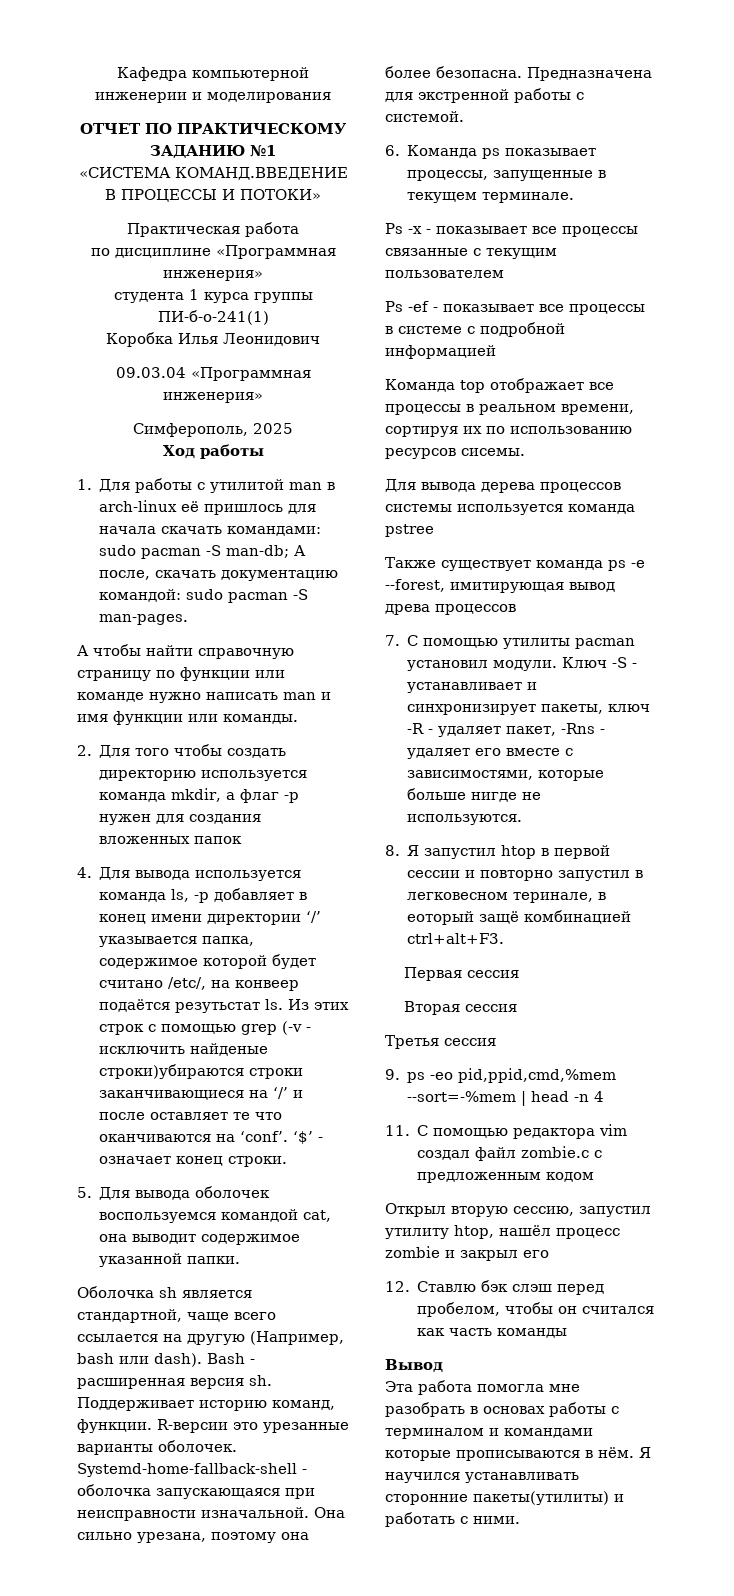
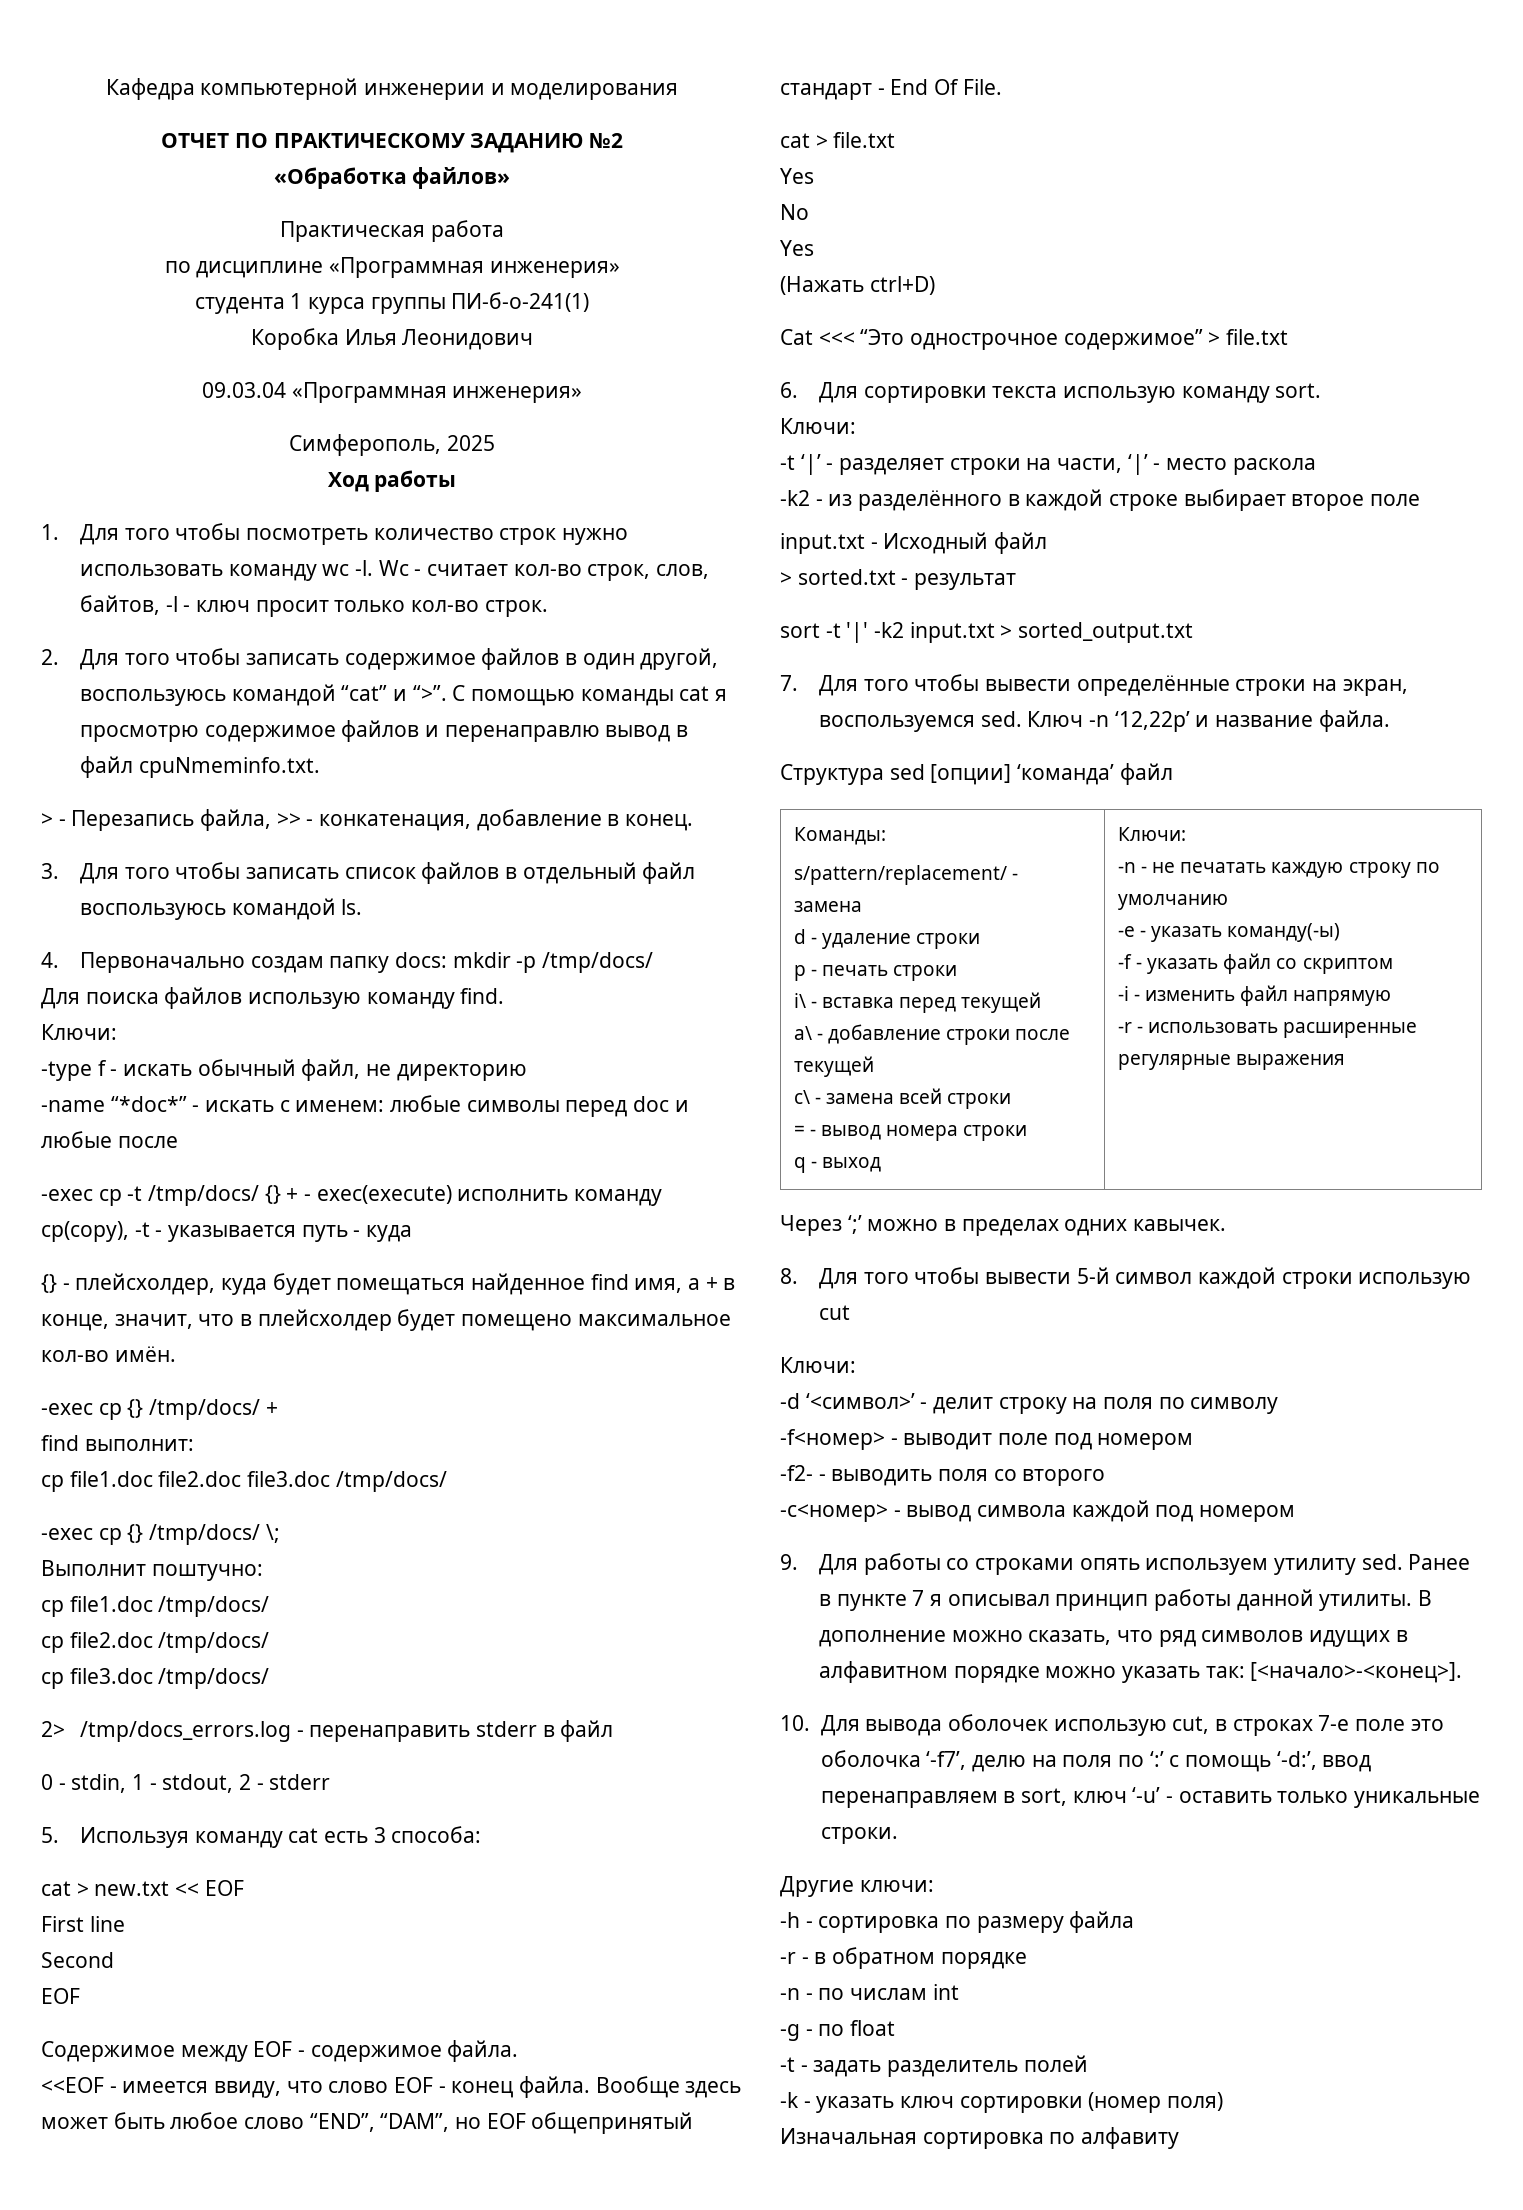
- ОТЧЕТ ПО ПРАКТИЧЕСКОМУ ЗАДАНИЮ №1
- «СИСТЕМА КОМАНД.ВВЕДЕНИЕ В ПРОЦЕССЫ И ПОТОКИ»
+ ОТЧЕТ ПО ПРАКТИЧЕСКОМУ ЗАДАНИЮ №2
+ «Обработка файлов»
- 1. Для работы с утилитой man в arch-linux её пришлось для начала скачать командами: sudo pacman -S man-db; А после, скачать документацию командой: sudo pacman -S man-pages.
- А чтобы найти справочную страницу по функции или команде нужно написать man и имя функции или команды.
- 2. Для того чтобы создать директорию используется команда mkdir, а флаг -p нужен для создания вложенных папок
- 4. Для вывода используется команда ls, -p добавляет в конец имени директории ‘/’ указывается папка, содержимое которой будет считано /etc/, на конвеер подаётся резутьстат ls. Из этих строк с помощью grep (-v - исключить найденые строки)убираются строки заканчивающиеся на ‘/’ и после оставляет те что оканчиваются на ‘conf’. ‘$’ - означает конец строки.
- 5. Для вывода оболочек воспользуемся командой cat, она выводит содержимое указанной папки.
- Оболочка sh является стандартной, чаще всего ссылается на другую (Например, bash или dash). Bash - расширенная версия sh. Поддерживает историю команд, функции. R-версии это урезанные варианты оболочек. Systemd-home-fallback-shell - оболочка запускающаяся при неисправности изначальной. Она сильно урезана, поэтому она более безопасна. Предназначена для экстренной работы с системой.
- 6. Команда ps показывает процессы, запущенные в текущем терминале.
- Ps -x - показывает все процессы связанные с текущим пользователем
- Ps -ef - показывает все процессы в системе с подробной информацией
- Команда top отображает все процессы в реальном времени, сортируя их по использованию ресурсов сисемы.
- Для вывода дерева процессов системы используется команда pstree
- Также существует команда ps -e --forest, имитирующая вывод древа процессов
- 7. С помощью утилиты pacman установил модули. Ключ -S - устанавливает и синхронизирует пакеты, ключ -R - удаляет пакет, -Rns - удаляет его вместе с зависимостями, которые больше нигде не используются.
- 8. Я запустил htop в первой сессии и повторно запустил в легковесном теринале, в еоторый защё комбинацией ctrl+alt+F3.
- Первая сессия
- Вторая сессия
- Третья сессия
- 9. ps -eo pid,ppid,cmd,%mem --sort=-%mem | head -n 4
- 11. С помощью редактора vim создал файл zombie.c с предложенным кодом
- Открыл вторую сессию, запустил утилиту htop, нашёл процесс zombie и закрыл его
- 12. Ставлю бэк слэш перед пробелом, чтобы он считался как часть команды
- Вывод
- Эта работа помогла мне разобрать в основах работы с терминалом и командами которые прописываются в нём. Я научился устанавливать сторонние пакеты(утилиты) и работать с ними.
+ 1. Для того чтобы посмотреть количество строк нужно использовать команду wc -l. Wc - считает кол-во строк, слов, байтов, -l - ключ просит только кол-во строк.
+ 2. Для того чтобы записать содержимое файлов в один другой, воспользуюсь командой “cat” и “>”. С помощью команды cat я просмотрю содержимое файлов и перенаправлю вывод в файл cpuNmeminfo.txt.
+ > - Перезапись файла, >> - конкатенация, добавление в конец.
+ 3. Для того чтобы записать список файлов в отдельный файл воспользуюсь командой ls.
+ 4. Первоначально создам папку docs: mkdir -p /tmp/docs/
+ Для поиска файлов использую команду find.
+ Ключи:
+ -type f - искать обычный файл, не директорию
+ -name “*doc*” - искать с именем: любые символы перед doc и любые после
+ -exec cp -t /tmp/docs/ {} + - exec(execute) исполнить команду cp(copy), -t - указывается путь - куда
+ {} - плейсхолдер, куда будет помещаться найденное find имя, а + в конце, значит, что в плейсхолдер будет помещено максимальное кол-во имён.
+ -exec cp {} /tmp/docs/ +
+ find выполнит:
+ cp file1.doc file2.doc file3.doc /tmp/docs/
+ -exec cp {} /tmp/docs/ \;
+ Выполнит поштучно:
+ cp file1.doc /tmp/docs/
+ cp file2.doc /tmp/docs/
+ cp file3.doc /tmp/docs/
+ 2> /tmp/docs_errors.log - перенаправить stderr в файл
+ 0 - stdin, 1 - stdout, 2 - stderr
+ 5. Используя команду cat есть 3 способа:
+ cat > new.txt << EOF
+ First line
+ Second
+ EOF
+ Содержимое между EOF - содержимое файла.
+ <<EOF - имеется ввиду, что слово EOF - конец файла. Вообще здесь может быть любое слово “END”, “DAM”, но EOF общепринятый стандарт - End Of File.
+ cat > file.txt
+ Yes
+ No
+ Yes
+ (Нажать ctrl+D)
+ Cat <<< “Это однострочное содержимое” > file.txt
+ 6. Для сортировки текста использую команду sort.
+ Ключи:
+ -t ‘|’ - разделяет строки на части, ‘|’ - место раскола
+ -k2 - из разделённого в каждой строке выбирает второе поле
+ input.txt - Исходный файл
+ > sorted.txt - результат
+ sort -t '|' -k2 input.txt > sorted_output.txt
+ 7. Для того чтобы вывести определённые строки на экран, воспользуемся sed. Ключ -n ‘12,22p’ и название файла.
+ Структура sed [опции] ‘команда’ файл
+ Команды:
+ s/pattern/replacement/ - замена
+ d - удаление строки
+ p - печать строки
+ i\ - вставка перед текущей
+ a\ - добавление строки после текущей
+ c\ - замена всей строки
+ = - вывод номера строки
+ q - выход | Ключи:
+ -n - не печатать каждую строку по умолчанию
+ -e - указать команду(-ы)
+ -f - указать файл со скриптом
+ -i - изменить файл напрямую
+ -r - использовать расширенные регулярные выражения
+ Через ‘;’ можно в пределах одних кавычек.
+ 8. Для того чтобы вывести 5-й символ каждой строки использую cut
+ Ключи:
+ -d ‘<символ>’ - делит строку на поля по символу
+ -f<номер> - выводит поле под номером
+ -f2- - выводить поля со второго
+ -с<номер> - вывод символа каждой под номером
+ 9. Для работы со строками опять используем утилиту sed. Ранее в пункте 7 я описывал принцип работы данной утилиты. В дополнение можно сказать, что ряд символов идущих в алфавитном порядке можно указать так: [<начало>-<конец>].
+ 10. Для вывода оболочек использую cut, в строках 7-е поле это оболочка ‘-f7’, делю на поля по ‘:’ с помощь ‘-d:’, ввод перенаправляем в sort, ключ ‘-u’ - оставить только уникальные строки.
+ Другие ключи:
+ -h - сортировка по размеру файла
+ -r - в обратном порядке
+ -n - по числам int
+ -g - по float
+ -t - задать разделитель полей
+ -k - указать ключ сортировки (номер поля)
+ Изначальная сортировка по алфавиту

